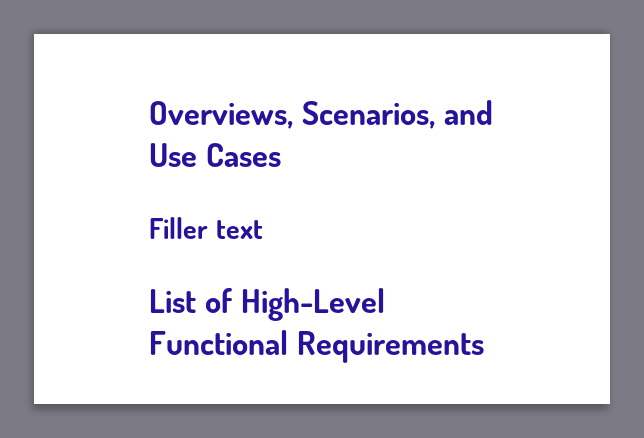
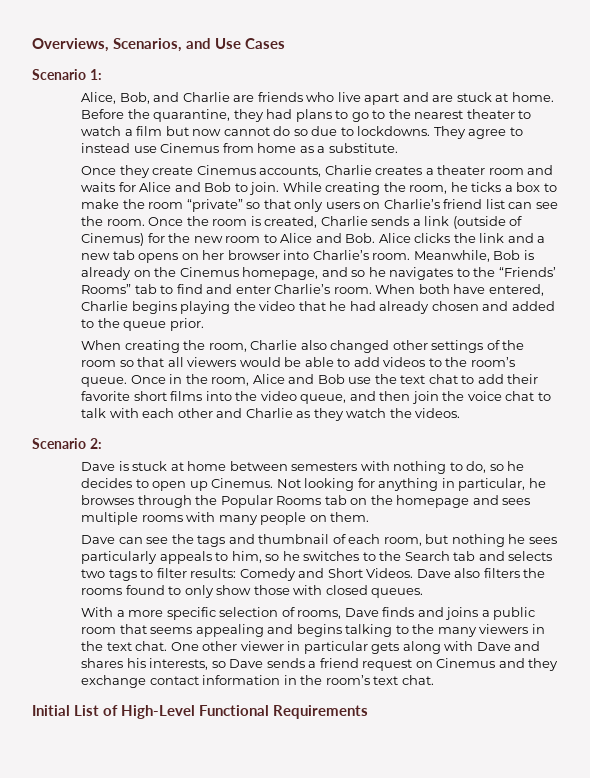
- Filler text
- List of High-Level Functional Requirements
+ Scenario 1:
+ Alice, Bob, and Charlie are friends who live apart and are stuck at home. Before the quarantine, they had plans to go to the nearest theater to watch a film but now cannot do so due to lockdowns. They agree to instead use Cinemus from home as a substitute.
+ Once they create Cinemus accounts, Charlie creates a theater room and waits for Alice and Bob to join. While creating the room, he ticks a box to make the room “private” so that only users on Charlie’s friend list can see the room. Once the room is created, Charlie sends a link (outside of Cinemus) for the new room to Alice and Bob. Alice clicks the link and a new tab opens on her browser into Charlie’s room. Meanwhile, Bob is already on the Cinemus homepage, and so he navigates to the “Friends’ Rooms” tab to find and enter Charlie’s room. When both have entered, Charlie begins playing the video that he had already chosen and added to the queue prior.
+ When creating the room, Charlie also changed other settings of the room so that all viewers would be able to add videos to the room’s queue. Once in the room, Alice and Bob use the text chat to add their favorite short films into the video queue, and then join the voice chat to talk with each other and Charlie as they watch the videos.
+ Scenario 2:
+ Dave is stuck at home between semesters with nothing to do, so he decides to open up Cinemus. Not looking for anything in particular, he browses through the Popular Rooms tab on the homepage and sees multiple rooms with many people on them.
+ Dave can see the tags and thumbnail of each room, but nothing he sees particularly appeals to him, so he switches to the Search tab and selects two tags to filter results: Comedy and Short Videos. Dave also filters the rooms found to only show those with closed queues.
+ With a more specific selection of rooms, Dave finds and joins a public room that seems appealing and begins talking to the many viewers in the text chat. One other viewer in particular gets along with Dave and shares his interests, so Dave sends a friend request on Cinemus and they exchange contact information in the room’s text chat.
+ Initial List of High-Level Functional Requirements

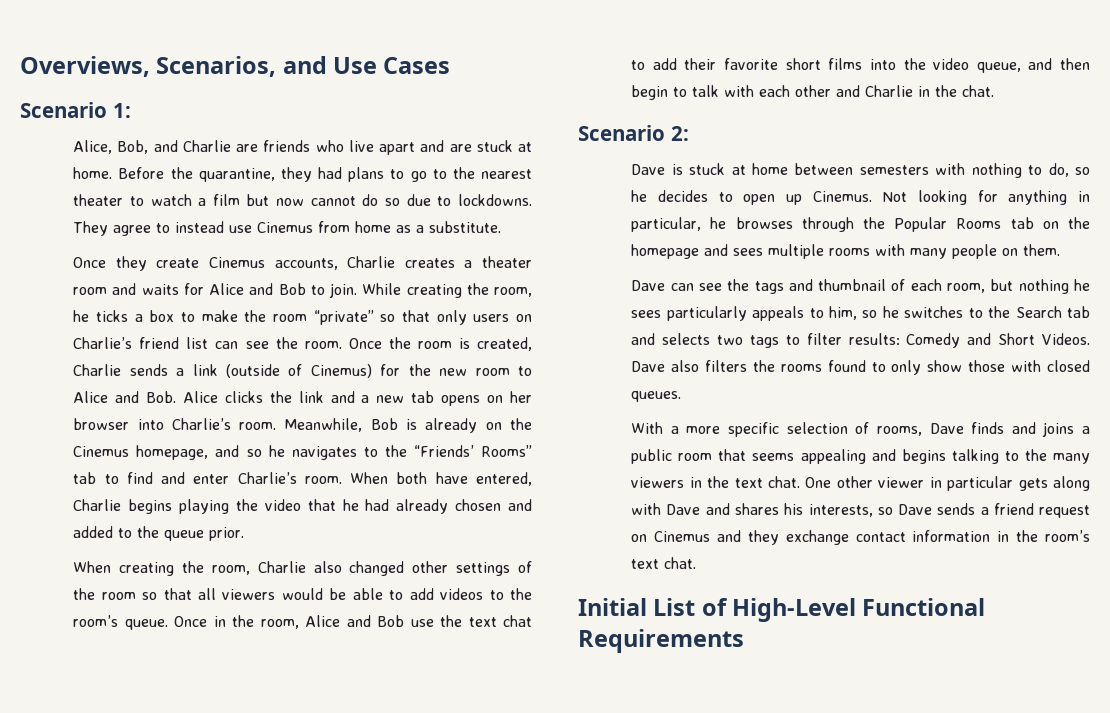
- Once in the room, Alice and Bob use the text chat to add their favorite short films into the video queue, and then join the voice chat to talk with each other and Charlie as they watch the videos.
+ Once in the room, Alice and Bob use the text chat to add their favorite short films into the video queue, and then begin to talk with each other and Charlie in the chat.

